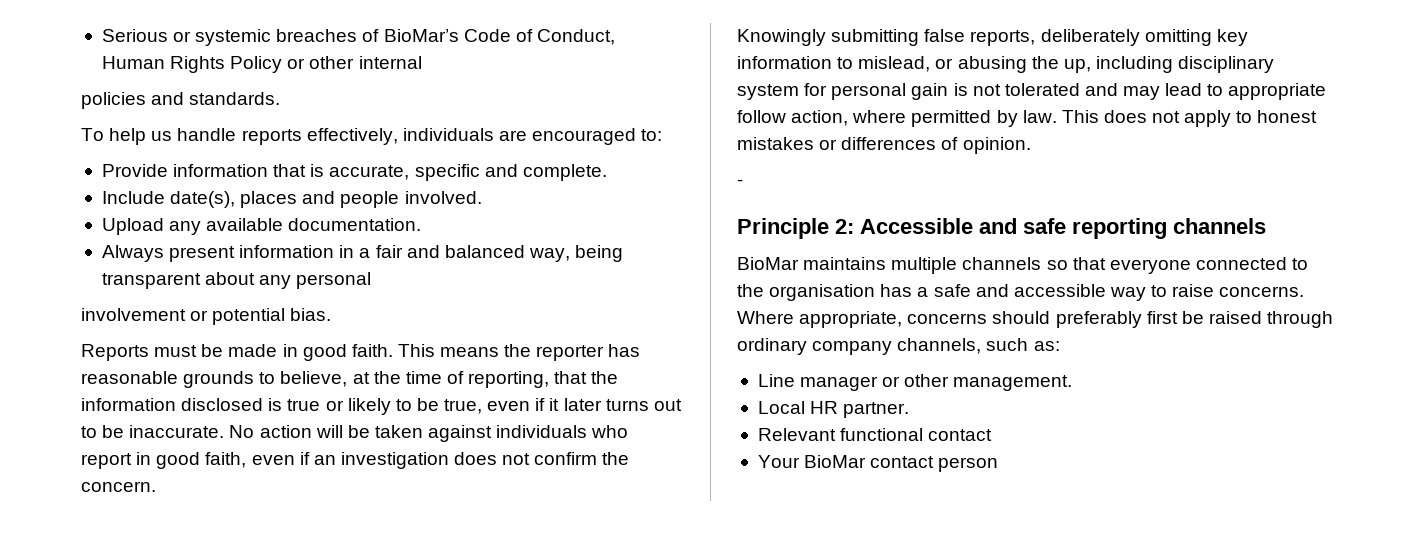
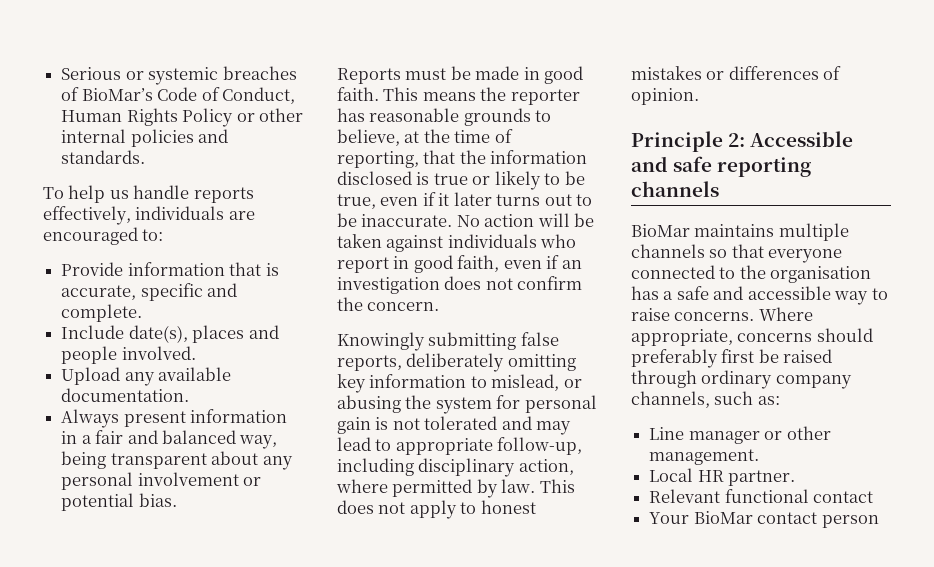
- Serious or systemic breaches of BioMar’s Code of Conduct, Human Rights Policy or other internal
- policies and standards.
+ Serious or systemic breaches of BioMar’s Code of Conduct, Human Rights Policy or other internal policies and standards.
- Always present information in a fair and balanced way, being transparent about any personal
- involvement or potential bias.
+ Always present information in a fair and balanced way, being transparent about any personal involvement or potential bias.
- Knowingly submitting false reports, deliberately omitting key information to mislead, or abusing the up, including disciplinary system for personal gain is not tolerated and may lead to appropriate follow action, where permitted by law.
+ Knowingly submitting false reports, deliberately omitting key information to mislead, or abusing the system for personal gain is not tolerated and may lead to appropriate follow‑up, including disciplinary action, where permitted by law.
- ‑

